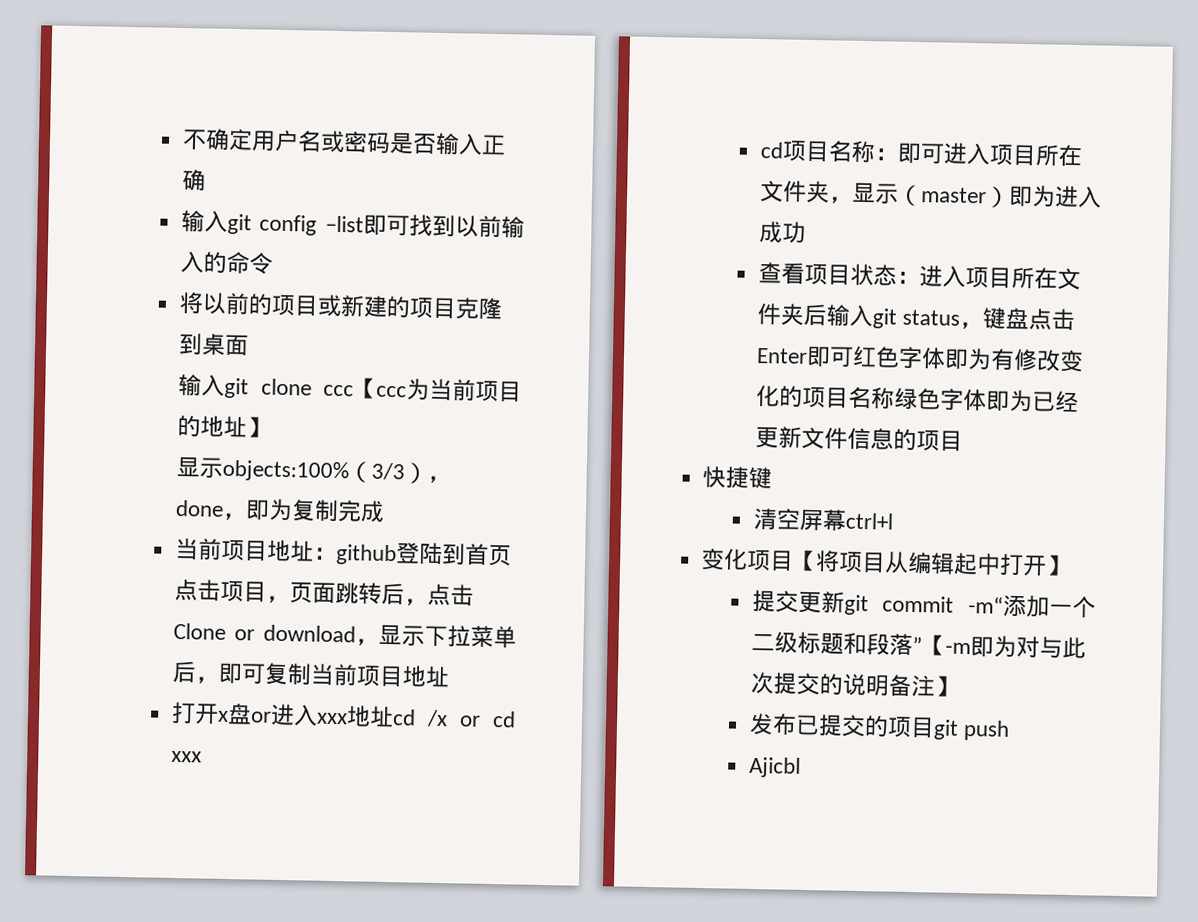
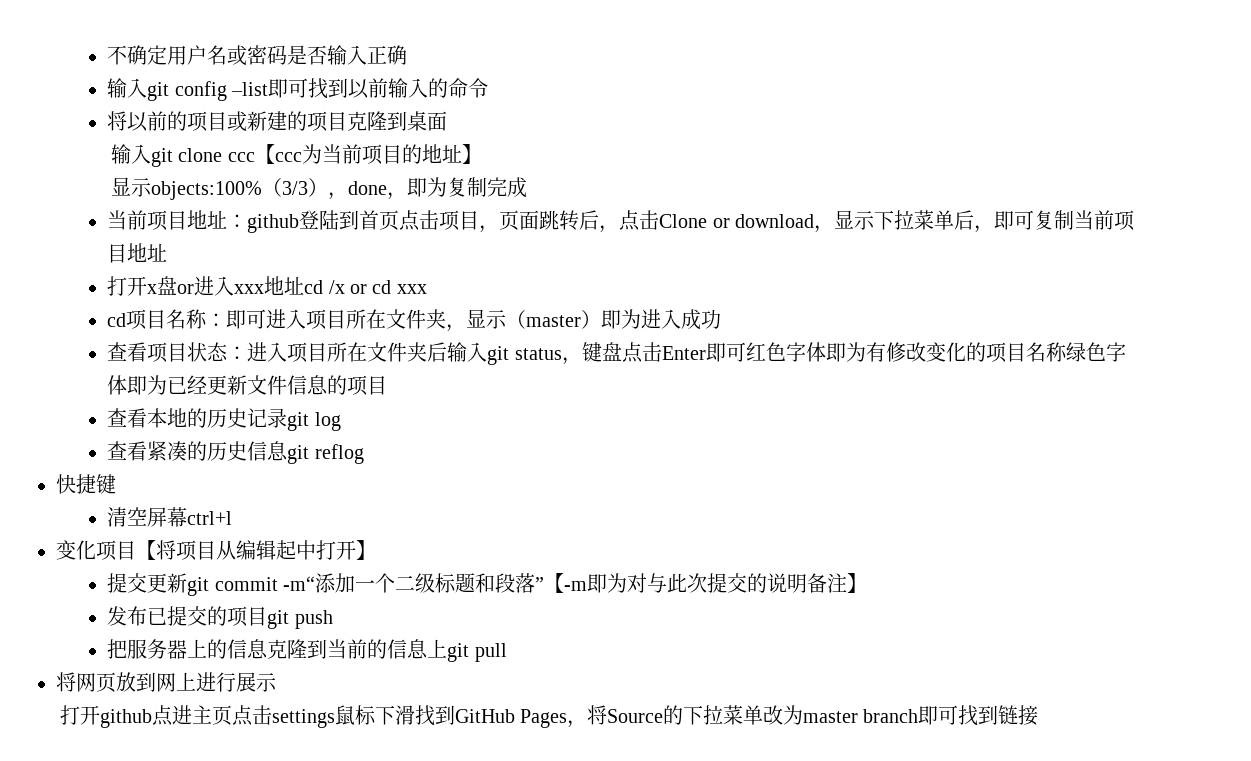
+ 查看本地的历史记录git log
+ 查看紧凑的历史信息git reflog
- Ajicbl
+ 把服务器上的信息克隆到当前的信息上git pull
+ 将网页放到网上进行展示
+ 打开github点进主页点击settings鼠标下滑找到GitHub Pages，将Source的下拉菜单改为master branch即可找到链接

